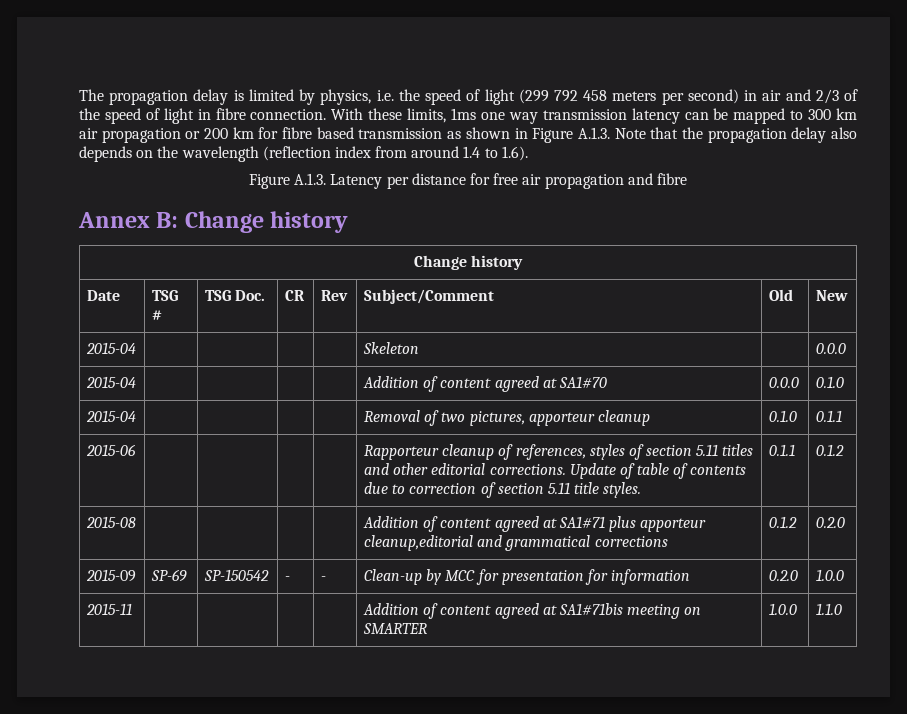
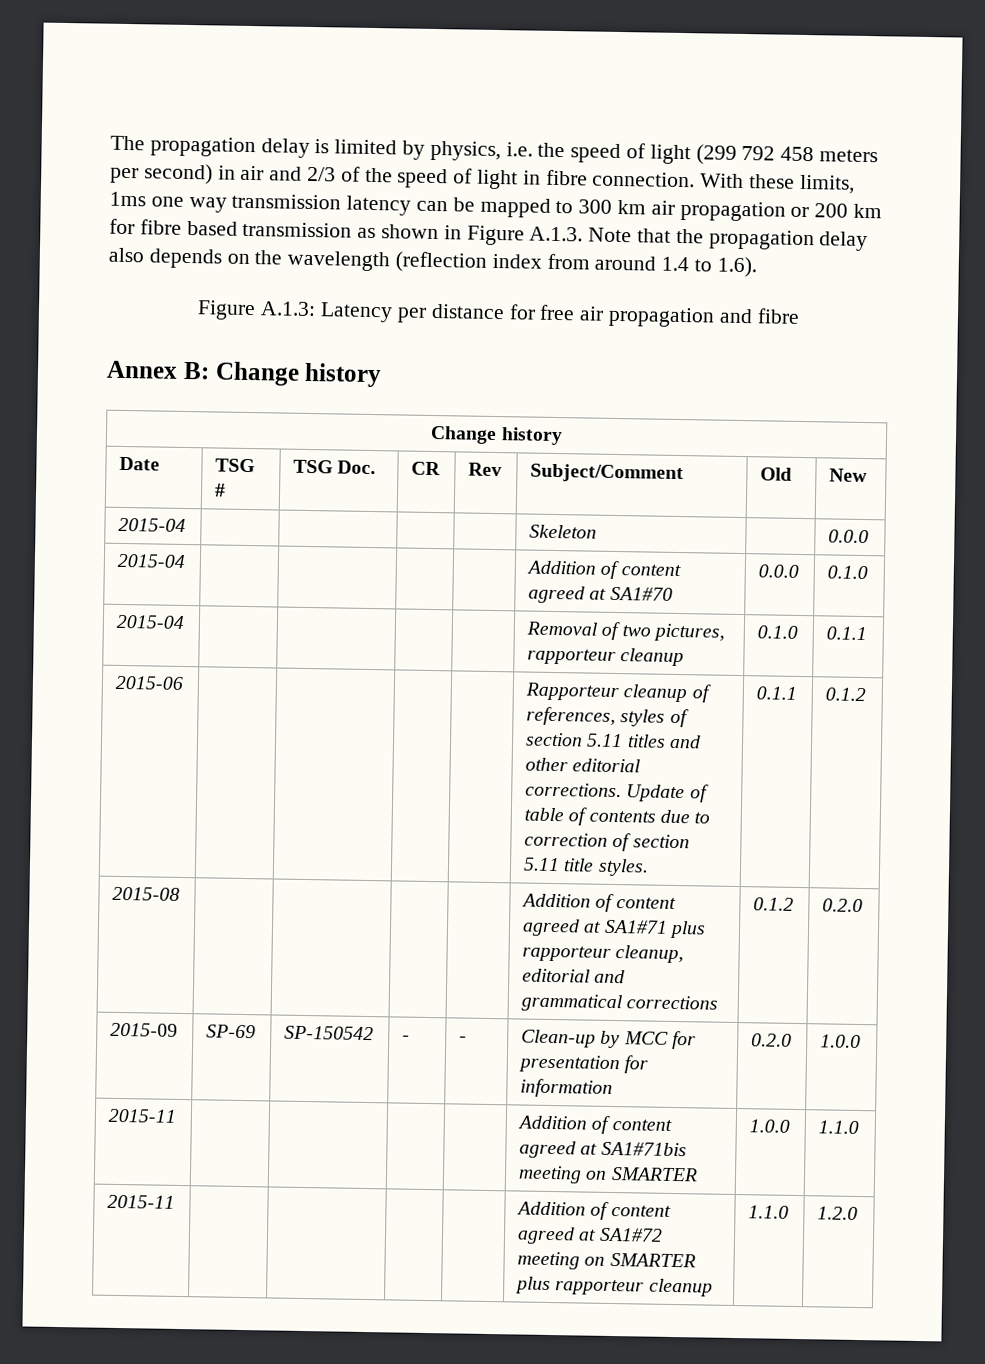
- Figure A.1.3. Latency per distance for free air propagation and fibre
+ Figure A.1.3: Latency per distance for free air propagation and fibre
- 2015-04 | | | | | Removal of two pictures, apporteur cleanup | 0.1.0 | 0.1.1
+ 2015-04 | | | | | Removal of two pictures, rapporteur cleanup | 0.1.0 | 0.1.1
- 2015-08 | | | | | Addition of content agreed at SA1#71 plus apporteur cleanup,editorial and grammatical corrections | 0.1.2 | 0.2.0
+ 2015-08 | | | | | Addition of content agreed at SA1#71 plus rapporteur cleanup, editorial and grammatical corrections | 0.1.2 | 0.2.0
+ 2015-11 | | | | | Addition of content agreed at SA1#72 meeting on SMARTER plus rapporteur cleanup | 1.1.0 | 1.2.0

